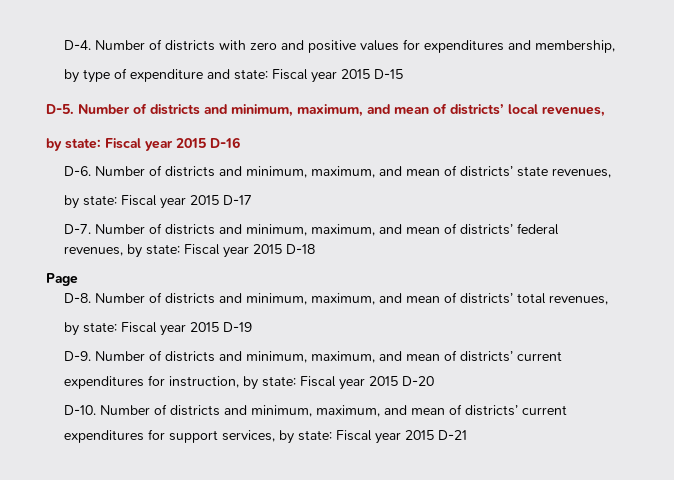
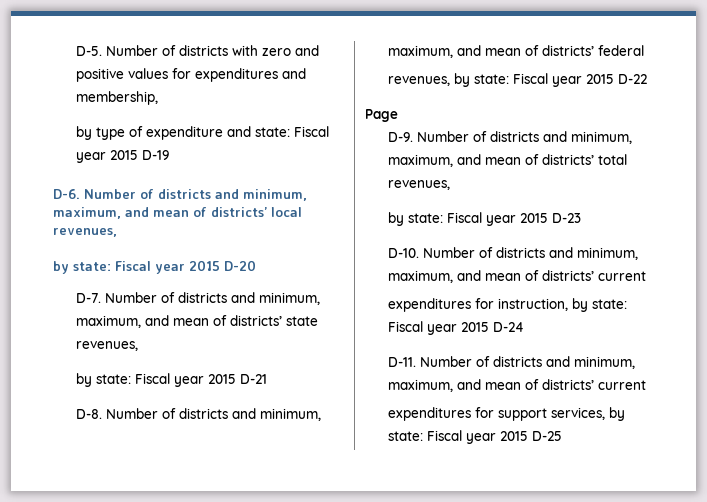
- D-4. Number of districts with zero and positive values for expenditures and membership,
+ D-5. Number of districts with zero and positive values for expenditures and membership,
- by type of expenditure and state: Fiscal year 2015 D-15
- D-5. Number of districts and minimum, maximum, and mean of districts’ local revenues,
+ by type of expenditure and state: Fiscal year 2015 D-19
+ D-6. Number of districts and minimum, maximum, and mean of districts’ local revenues,
- by state: Fiscal year 2015 D-16
- D-6. Number of districts and minimum, maximum, and mean of districts’ state revenues,
+ by state: Fiscal year 2015 D-20
+ D-7. Number of districts and minimum, maximum, and mean of districts’ state revenues,
- by state: Fiscal year 2015 D-17
- D-7. Number of districts and minimum, maximum, and mean of districts’ federal
+ by state: Fiscal year 2015 D-21
+ D-8. Number of districts and minimum, maximum, and mean of districts’ federal
- revenues, by state: Fiscal year 2015 D-18
+ revenues, by state: Fiscal year 2015 D-22
- D-8. Number of districts and minimum, maximum, and mean of districts’ total revenues,
+ D-9. Number of districts and minimum, maximum, and mean of districts’ total revenues,
- by state: Fiscal year 2015 D-19
- D-9. Number of districts and minimum, maximum, and mean of districts’ current
+ by state: Fiscal year 2015 D-23
+ D-10. Number of districts and minimum, maximum, and mean of districts’ current
- expenditures for instruction, by state: Fiscal year 2015 D-20
- D-10.
+ expenditures for instruction, by state: Fiscal year 2015 D-24
+ D-11.
- expenditures for support services, by state: Fiscal year 2015 D-21
+ expenditures for support services, by state: Fiscal year 2015 D-25

